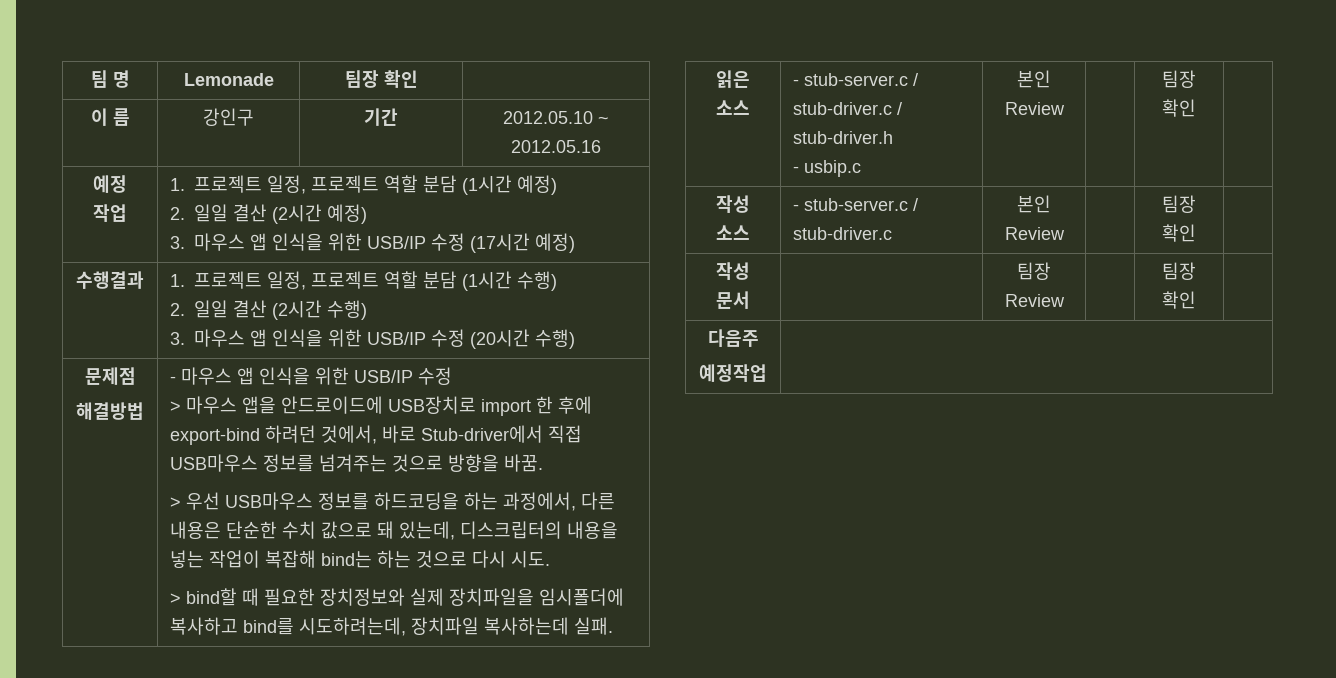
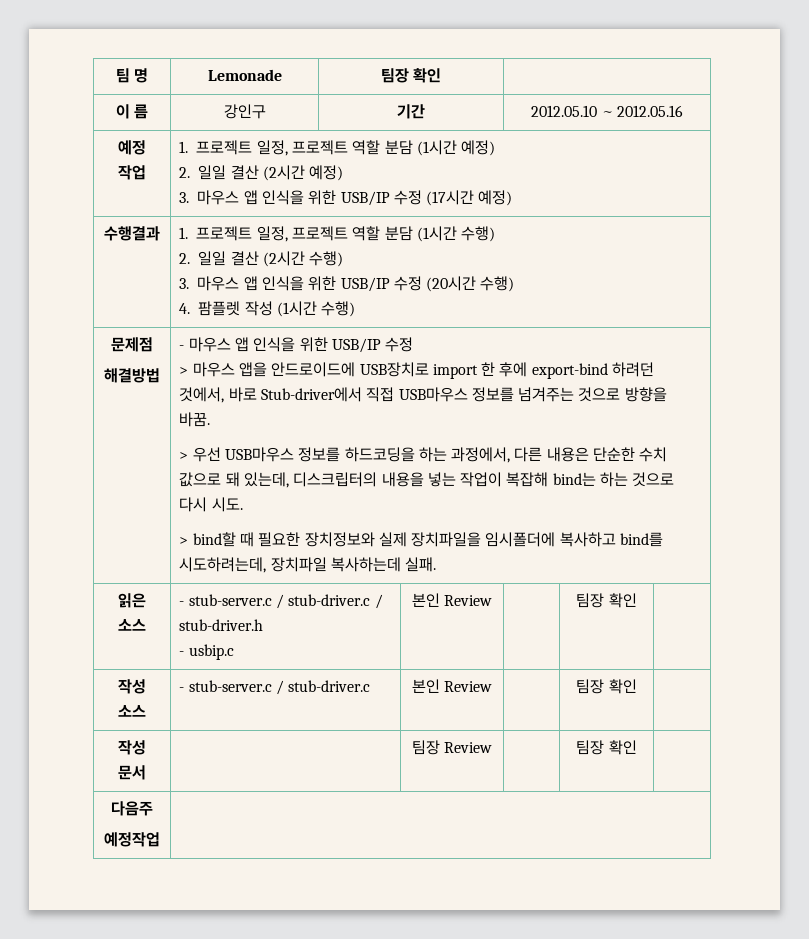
  수행결과 | 1. 프로젝트 일정, 프로젝트 역할 분담 (1시간 수행)
  2. 일일 결산 (2시간 수행)
  3. 마우스 앱 인식을 위한 USB/IP 수정 (20시간 수행)
+ 4. 팜플렛 작성 (1시간 수행)

